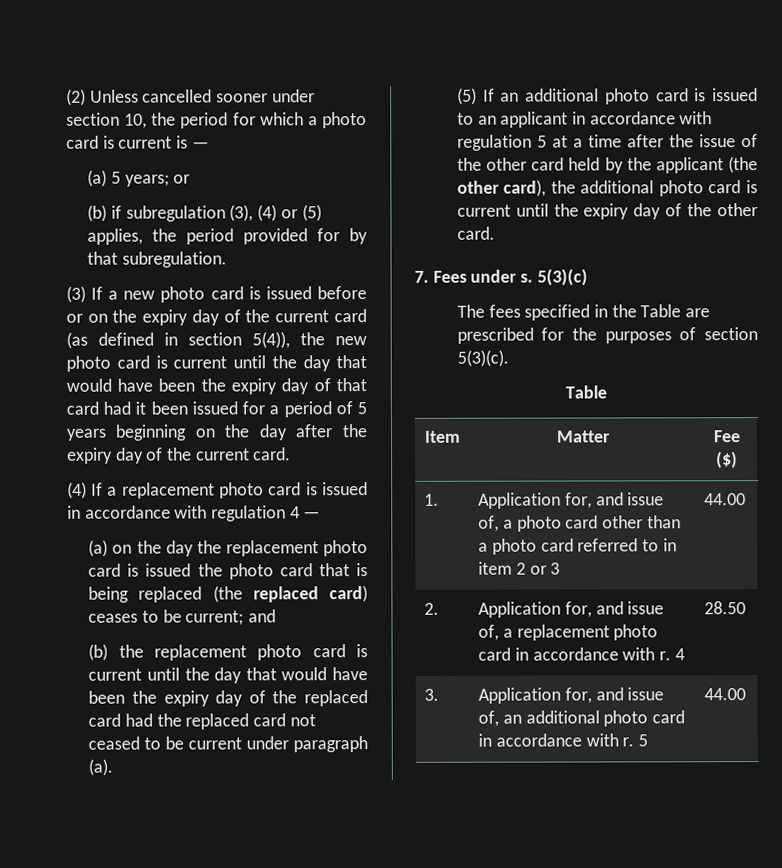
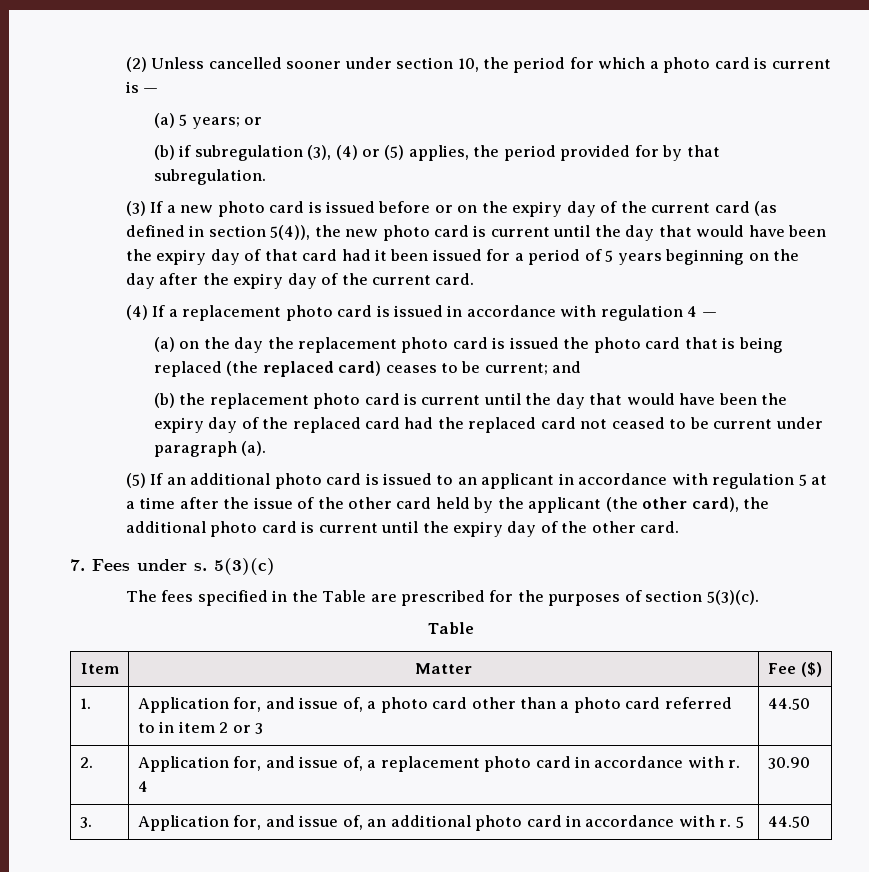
- 1. | Application for, and issue of, a photo card other than a photo card referred to in item 2 or 3 | 44.00
+ 1. | Application for, and issue of, a photo card other than a photo card referred to in item 2 or 3 | 44.50
- 2. | Application for, and issue of, a replacement photo card in accordance with r. 4 | 28.50
+ 2. | Application for, and issue of, a replacement photo card in accordance with r. 4 | 30.90
- 3. | Application for, and issue of, an additional photo card in accordance with r. 5 | 44.00
+ 3. | Application for, and issue of, an additional photo card in accordance with r. 5 | 44.50

